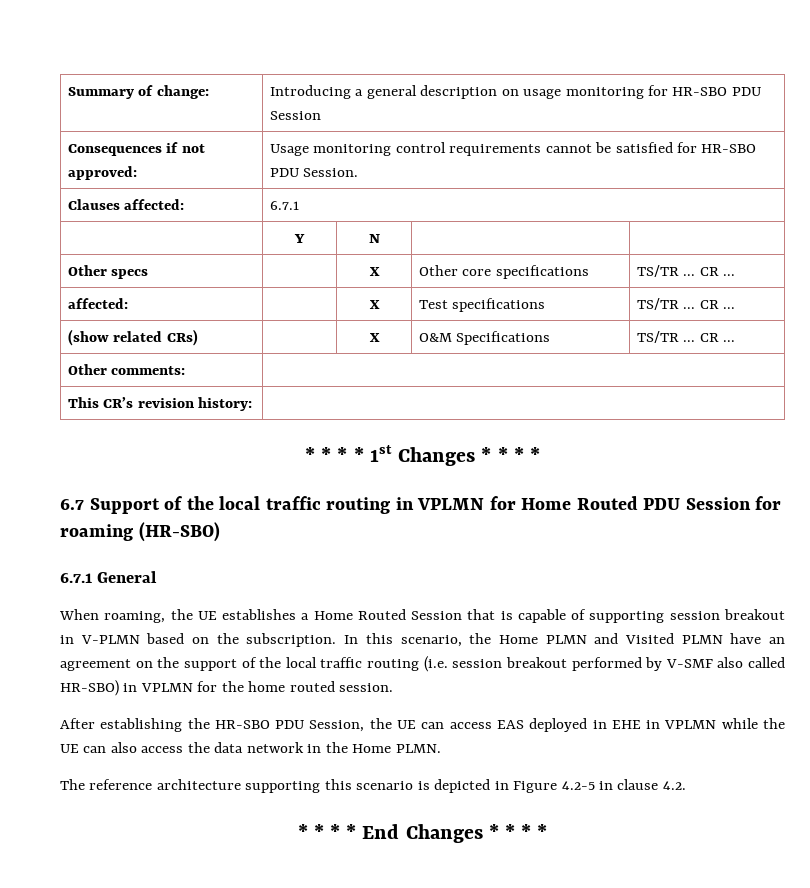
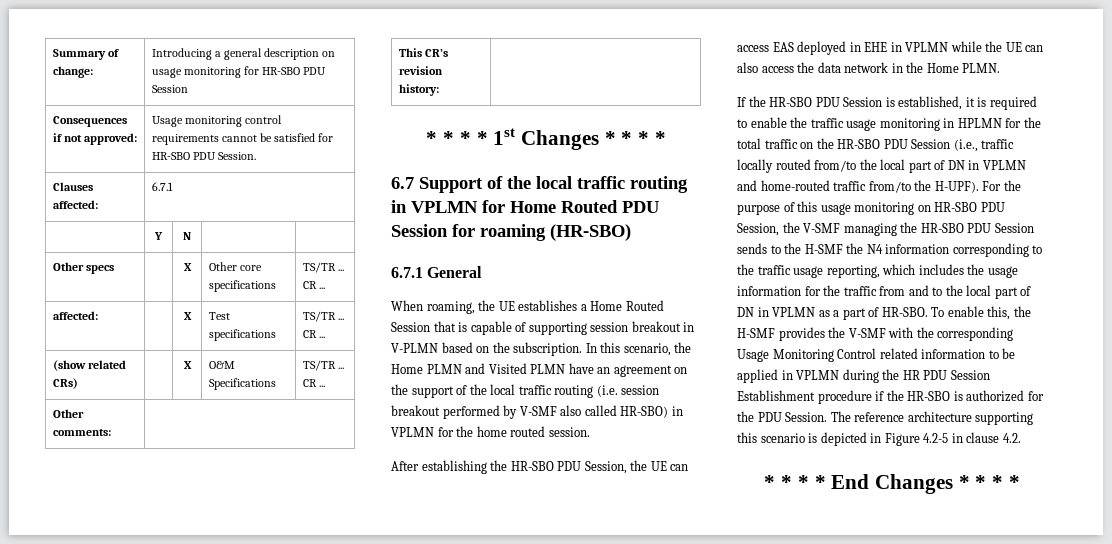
+ If the HR-SBO PDU Session is established, it is required to enable the traffic usage monitoring in HPLMN for the total traffic on the HR-SBO PDU Session (i.e., traffic locally routed from/to the local part of DN in VPLMN and home-routed traffic from/to the H-UPF). For the purpose of this usage monitoring on HR-SBO PDU Session, the V-SMF managing the HR-SBO PDU Session sends to the H-SMF the N4 information corresponding to the traffic usage reporting, which includes the usage information for the traffic from and to the local part of DN in VPLMN as a part of HR-SBO. To enable this, the H-SMF provides the V-SMF with the corresponding Usage Monitoring Control related information to be applied in VPLMN during the HR PDU Session Establishment procedure if the HR-SBO is authorized for the PDU Session.

